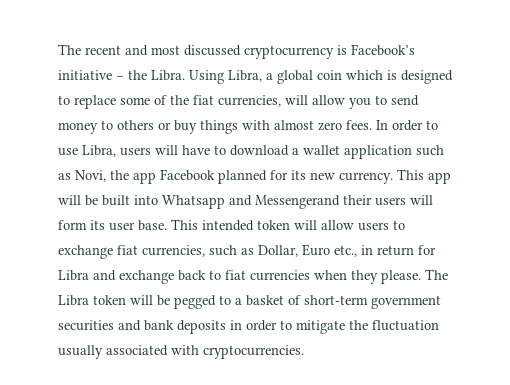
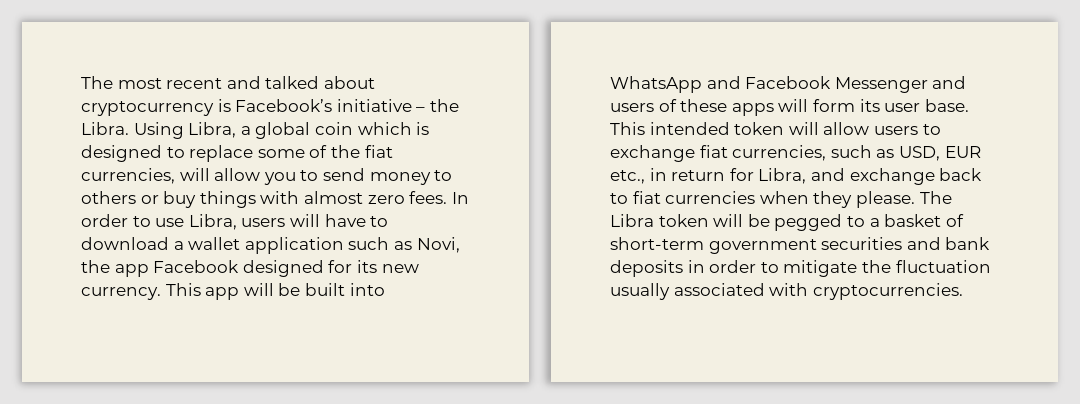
- The recent and most discussed cryptocurrency is Facebook’s initiative – the Libra.
+ The most recent and talked about cryptocurrency is Facebook’s initiative – the Libra.
- In order to use Libra, users will have to download a wallet application such as Novi, the app Facebook planned for its new currency.
+ In order to use Libra, users will have to download a wallet application such as Novi, the app Facebook designed for its new currency.
- This app will be built into Whatsapp and Messengerand their users will form its user base.
+ This app will be built into WhatsApp and Facebook Messenger and users of these apps will form its user base.
- This intended token will allow users to exchange fiat currencies, such as Dollar, Euro etc., in return for Libra and exchange back to fiat currencies when they please.
+ This intended token will allow users to exchange fiat currencies, such as USD, EUR etc., in return for Libra, and exchange back to fiat currencies when they please.

